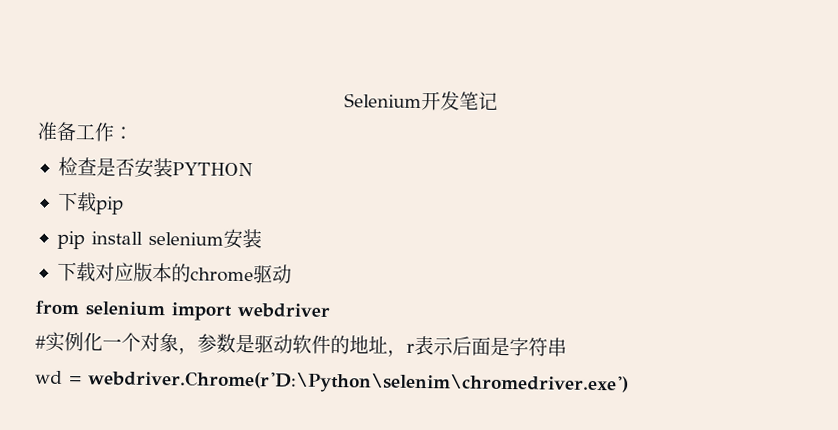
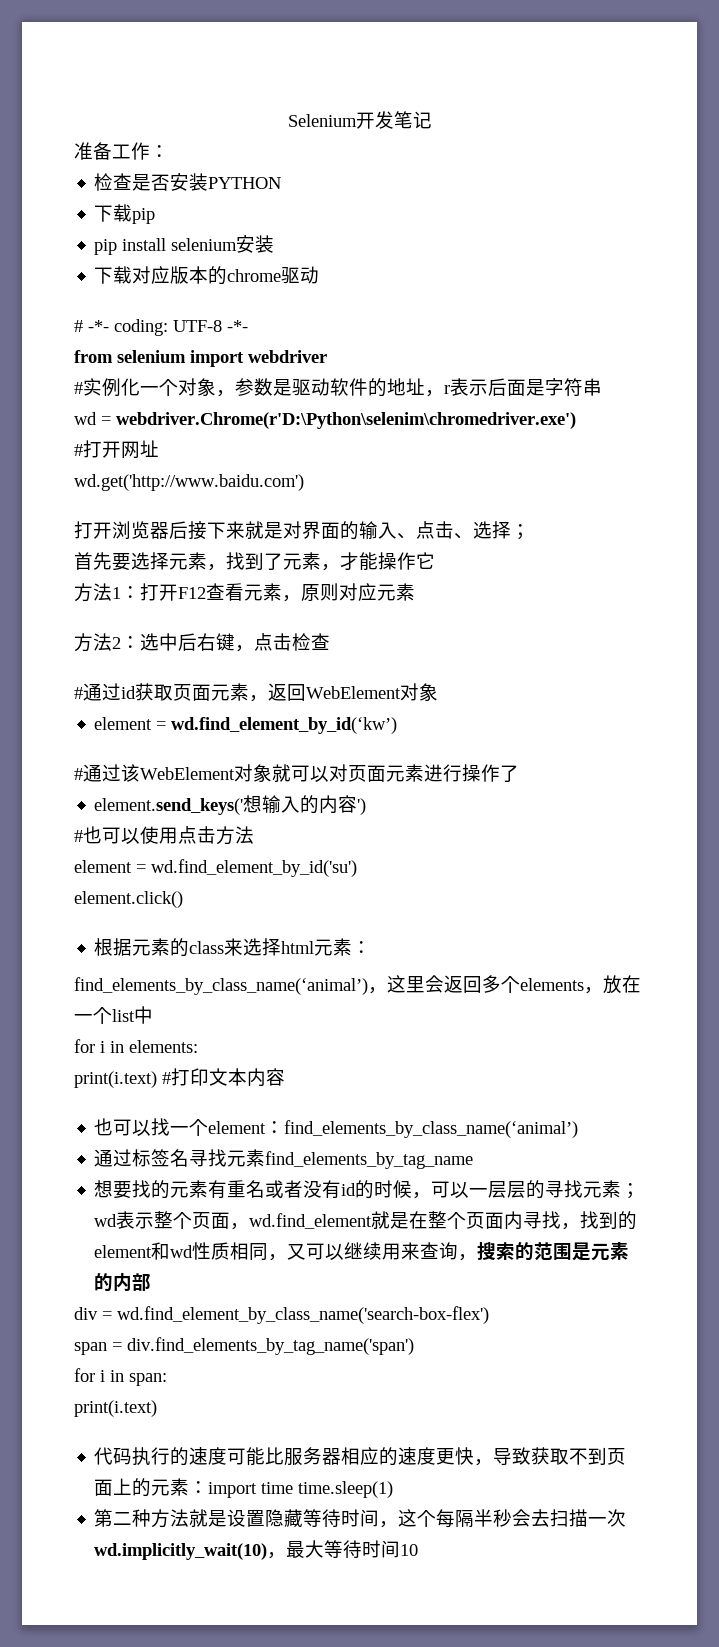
+ # -*- coding: UTF-8 -*-
+ #打开网址
+ wd.get('http://www.baidu.com')
+ 打开浏览器后接下来就是对界面的输入、点击、选择；
+ 首先要选择元素，找到了元素，才能操作它
+ 方法1：打开F12查看元素，原则对应元素
+ 方法2：选中后右键，点击检查
+ #通过id获取页面元素，返回WebElement对象
+ element = wd.find_element_by_id(‘kw’)
+ #通过该WebElement对象就可以对页面元素进行操作了
+ element.send_keys('想输入的内容')
+ #也可以使用点击方法
+ element = wd.find_element_by_id('su')
+ element.click()
+ 根据元素的class来选择html元素：
+ find_elements_by_class_name(‘animal’)，这里会返回多个elements，放在一个list中
+ for i in elements:
+ print(i.text) #打印文本内容
+ 也可以找一个element：find_elements_by_class_name(‘animal’)
+ 通过标签名寻找元素find_elements_by_tag_name
+ 想要找的元素有重名或者没有id的时候，可以一层层的寻找元素；wd表示整个页面，wd.find_element就是在整个页面内寻找，找到的element和wd性质相同，又可以继续用来查询，搜索的范围是元素的内部
+ div = wd.find_element_by_class_name('search-box-flex')
+ span = div.find_elements_by_tag_name('span')
+ for i in span:
+ print(i.text)
+ 代码执行的速度可能比服务器相应的速度更快，导致获取不到页面上的元素：import time time.sleep(1)
+ 第二种方法就是设置隐藏等待时间，这个每隔半秒会去扫描一次wd.implicitly_wait(10)，最大等待时间10

